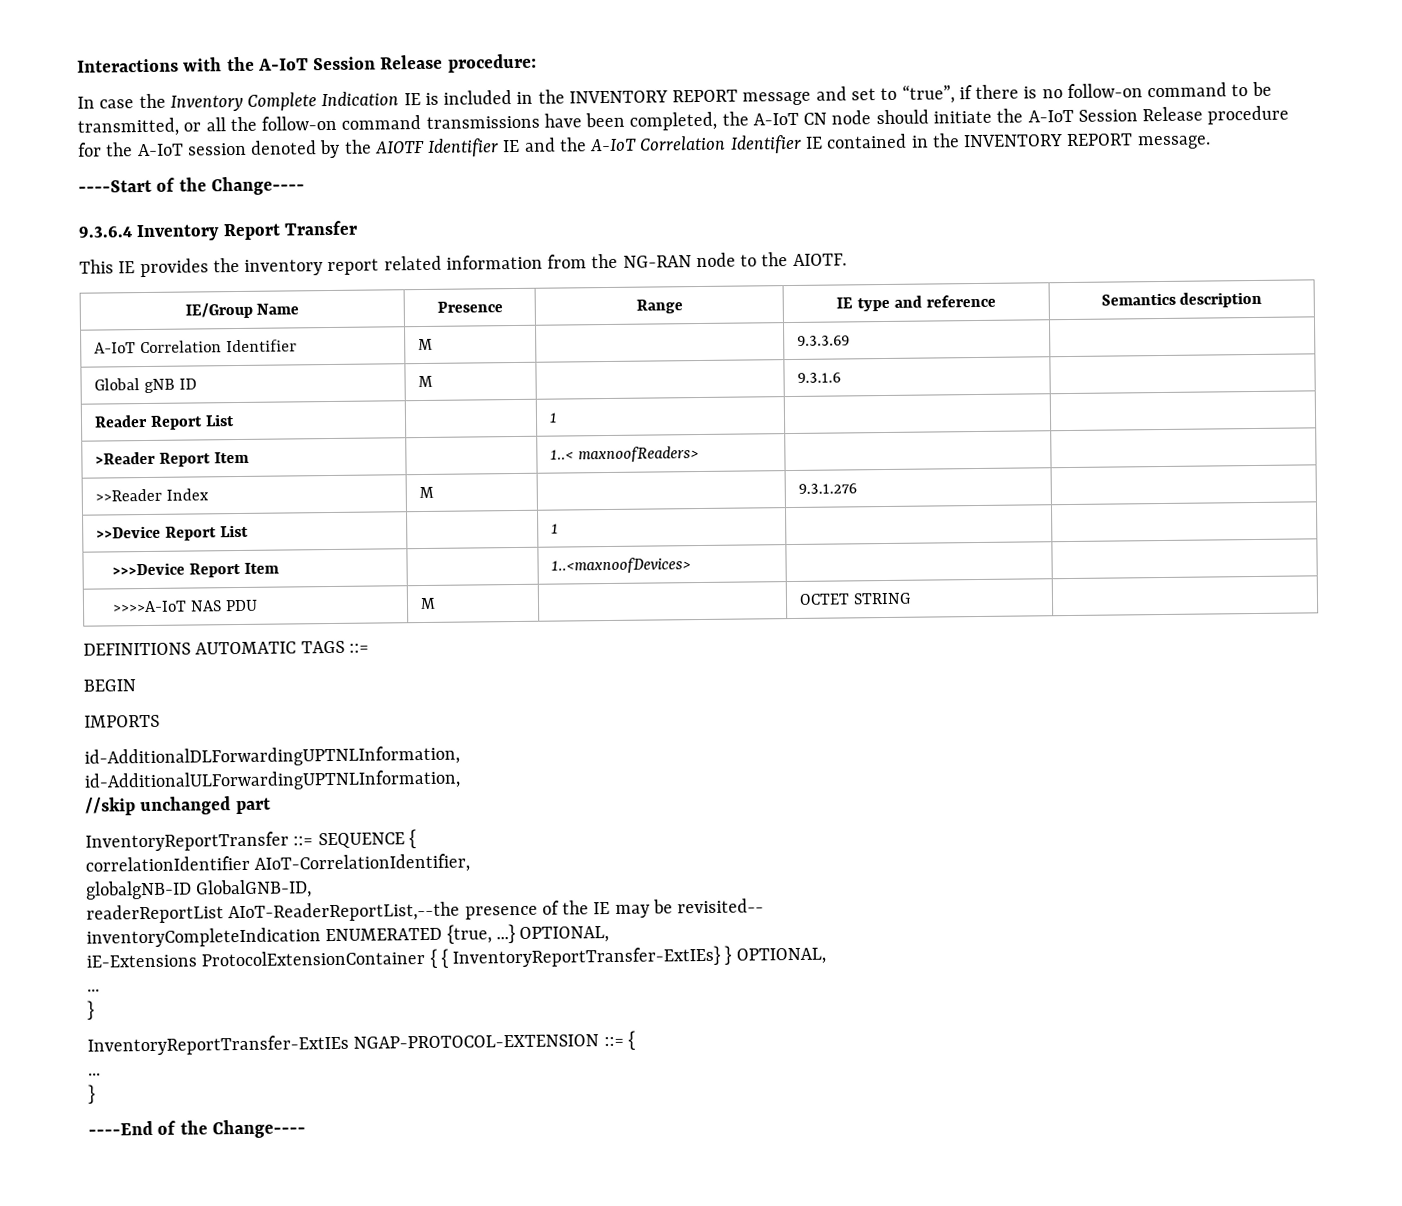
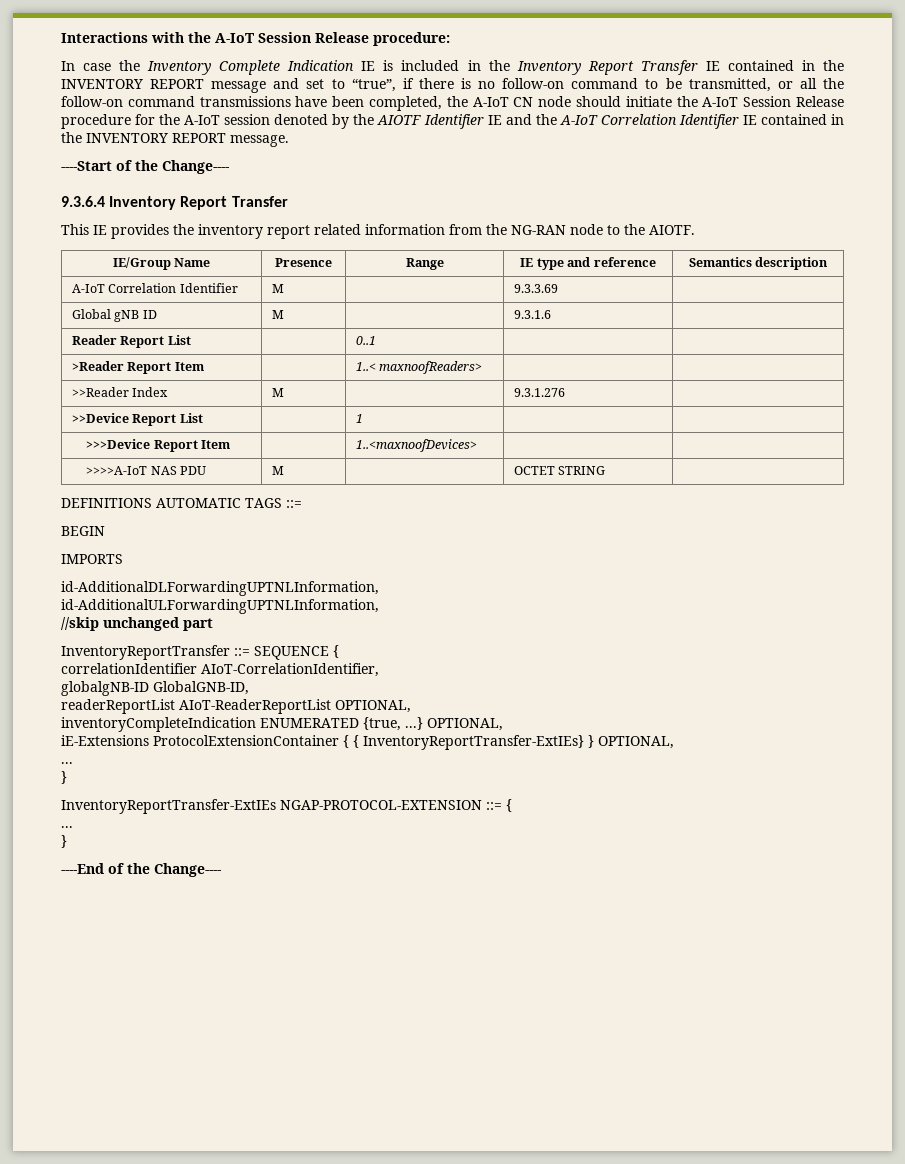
- In case the Inventory Complete Indication IE is included in the INVENTORY REPORT message and set to “true”, if there is no follow-on command to be transmitted, or all the follow-on command transmissions have been completed, the A-IoT CN node should initiate the A-IoT Session Release procedure for the A-IoT session denoted by the AIOTF Identifier IE and the A-IoT Correlation Identifier IE contained in the INVENTORY REPORT message.
+ In case the Inventory Complete Indication IE is included in the Inventory Report Transfer IE contained in the INVENTORY REPORT message and set to “true”, if there is no follow-on command to be transmitted, or all the follow-on command transmissions have been completed, the A-IoT CN node should initiate the A-IoT Session Release procedure for the A-IoT session denoted by the AIOTF Identifier IE and the A-IoT Correlation Identifier IE contained in the INVENTORY REPORT message.
- Reader Report List | | 1 | |
+ Reader Report List | | 0..1 | |
- readerReportList AIoT-ReaderReportList,--the presence of the IE may be revisited--
+ readerReportList AIoT-ReaderReportList OPTIONAL,

